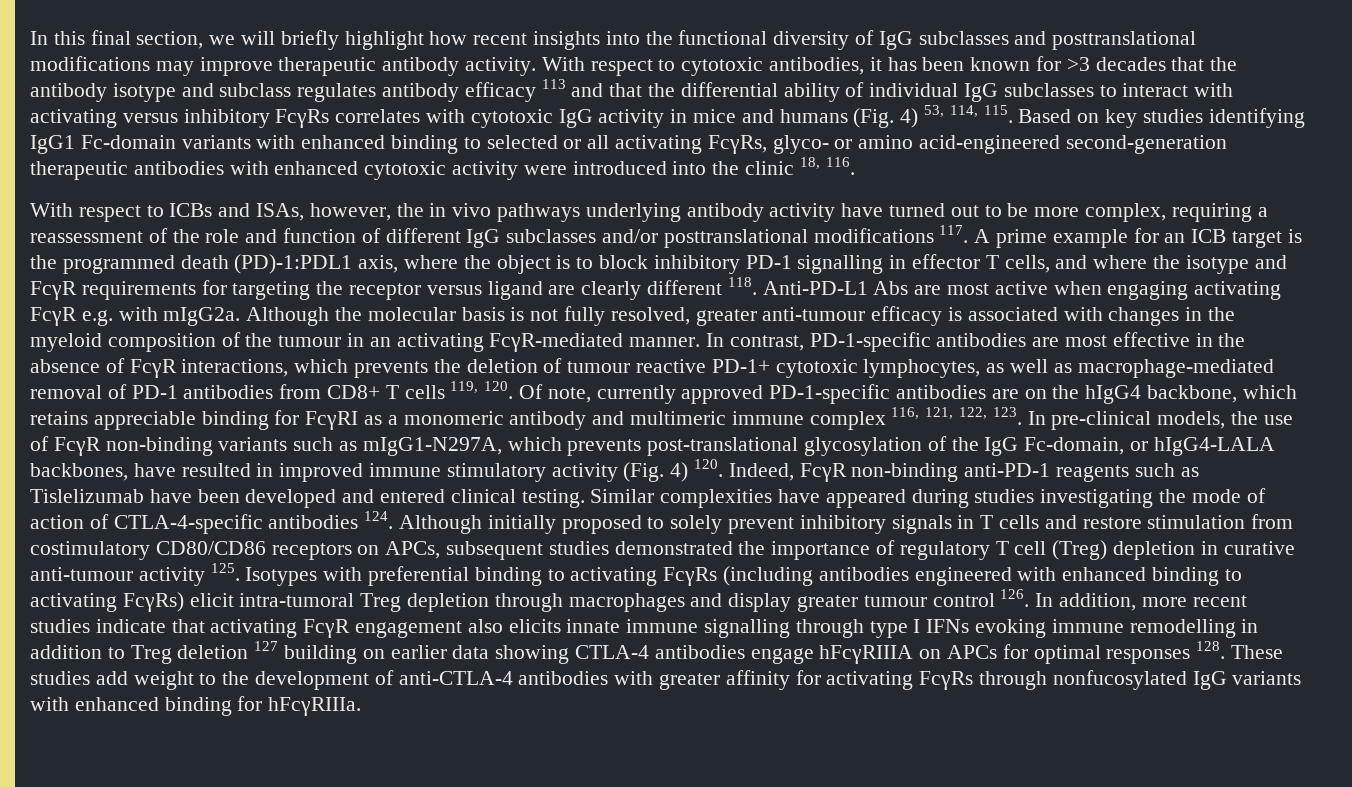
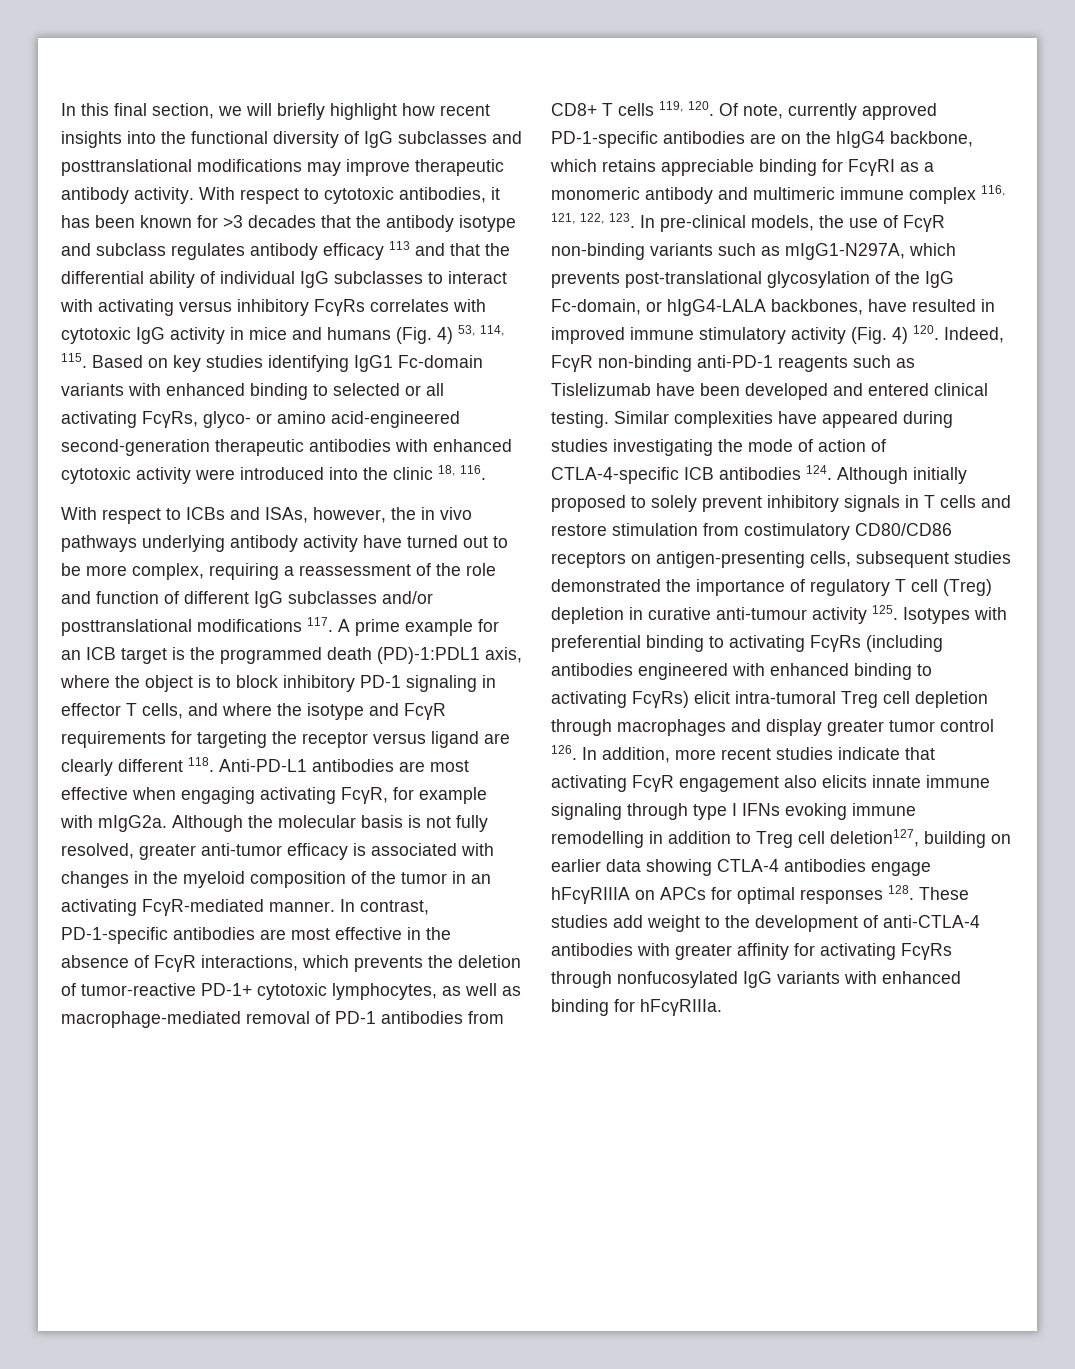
- With respect to ICBs and ISAs, however, the in vivo pathways underlying antibody activity have turned out to be more complex, requiring a reassessment of the role and function of different IgG subclasses and/or posttranslational modifications 117. A prime example for an ICB target is the programmed death (PD)-1:PDL1 axis, where the object is to block inhibitory PD-1 signalling in effector T cells, and where the isotype and FcγR requirements for targeting the receptor versus ligand are clearly different 118. Anti-PD-L1 Abs are most active when engaging activating FcγR e.g. with mIgG2a.
+ With respect to ICBs and ISAs, however, the in vivo pathways underlying antibody activity have turned out to be more complex, requiring a reassessment of the role and function of different IgG subclasses and/or posttranslational modifications 117. A prime example for an ICB target is the programmed death (PD)-1:PDL1 axis, where the object is to block inhibitory PD-1 signaling in effector T cells, and where the isotype and FcγR requirements for targeting the receptor versus ligand are clearly different 118. Anti-PD-L1 antibodies are most effective when engaging activating FcγR, for example with mIgG2a.
- Although the molecular basis is not fully resolved, greater anti-tumour efficacy is associated with changes in the myeloid composition of the tumour in an activating FcγR-mediated manner.
+ Although the molecular basis is not fully resolved, greater anti-tumor efficacy is associated with changes in the myeloid composition of the tumor in an activating FcγR-mediated manner.
- In contrast, PD-1-specific antibodies are most effective in the absence of FcγR interactions, which prevents the deletion of tumour reactive PD-1+ cytotoxic lymphocytes, as well as macrophage-mediated removal of PD-1 antibodies from CD8+ T cells 119, 120. Of note, currently approved PD-1-specific antibodies are on the hIgG4 backbone, which retains appreciable binding for FcγRI as a monomeric antibody and multimeric immune complex 116, 121, 122, 123. In pre-clinical models, the use of FcγR non-binding variants such as mIgG1-N297A, which prevents post-translational glycosylation of the IgG Fc-domain, or hIgG4-LALA backbones, have resulted in improved immune stimulatory activity (Fig. 4) 120. Indeed, FcγR non-binding anti-PD-1 reagents such as Tislelizumab have been developed and entered clinical testing.
+ In contrast, PD-1-specific antibodies are most effective in the absence of FcγR interactions, which prevents the deletion of tumor-reactive PD-1+ cytotoxic lymphocytes, as well as macrophage-mediated removal of PD-1 antibodies from CD8+ T cells 119, 120. Of note, currently approved PD-1-specific antibodies are on the hIgG4 backbone, which retains appreciable binding for FcγRI as a monomeric antibody and multimeric immune complex 116, 121, 122, 123. In pre-clinical models, the use of FcγR non-binding variants such as mIgG1-N297A, which prevents post-translational glycosylation of the IgG Fc-domain, or hIgG4-LALA backbones, have resulted in improved immune stimulatory activity (Fig. 4) 120. Indeed, FcγR non-binding anti-PD-1 reagents such as Tislelizumab have been developed and entered clinical testing.
- Similar complexities have appeared during studies investigating the mode of action of CTLA-4-specific antibodies 124. Although initially proposed to solely prevent inhibitory signals in T cells and restore stimulation from costimulatory CD80/CD86 receptors on APCs, subsequent studies demonstrated the importance of regulatory T cell (Treg) depletion in curative anti-tumour activity 125. Isotypes with preferential binding to activating FcγRs (including antibodies engineered with enhanced binding to activating FcγRs) elicit intra-tumoral Treg depletion through macrophages and display greater tumour control 126. In addition, more recent studies indicate that activating FcγR engagement also elicits innate immune signalling through type I IFNs evoking immune remodelling in addition to Treg deletion 127 building on earlier data showing CTLA-4 antibodies engage hFcγRIIIA on APCs for optimal responses 128. These studies add weight to the development of anti-CTLA-4 antibodies with greater affinity for activating FcγRs through nonfucosylated IgG variants with enhanced binding for hFcγRIIIa.
+ Similar complexities have appeared during studies investigating the mode of action of CTLA-4-specific ICB antibodies 124. Although initially proposed to solely prevent inhibitory signals in T cells and restore stimulation from costimulatory CD80/CD86 receptors on antigen-presenting cells, subsequent studies demonstrated the importance of regulatory T cell (Treg) depletion in curative anti-tumour activity 125. Isotypes with preferential binding to activating FcγRs (including antibodies engineered with enhanced binding to activating FcγRs) elicit intra-tumoral Treg cell depletion through macrophages and display greater tumor control 126. In addition, more recent studies indicate that activating FcγR engagement also elicits innate immune signaling through type I IFNs evoking immune remodelling in addition to Treg cell deletion127, building on earlier data showing CTLA-4 antibodies engage hFcγRIIIA on APCs for optimal responses 128. These studies add weight to the development of anti-CTLA-4 antibodies with greater affinity for activating FcγRs through nonfucosylated IgG variants with enhanced binding for hFcγRIIIa.

